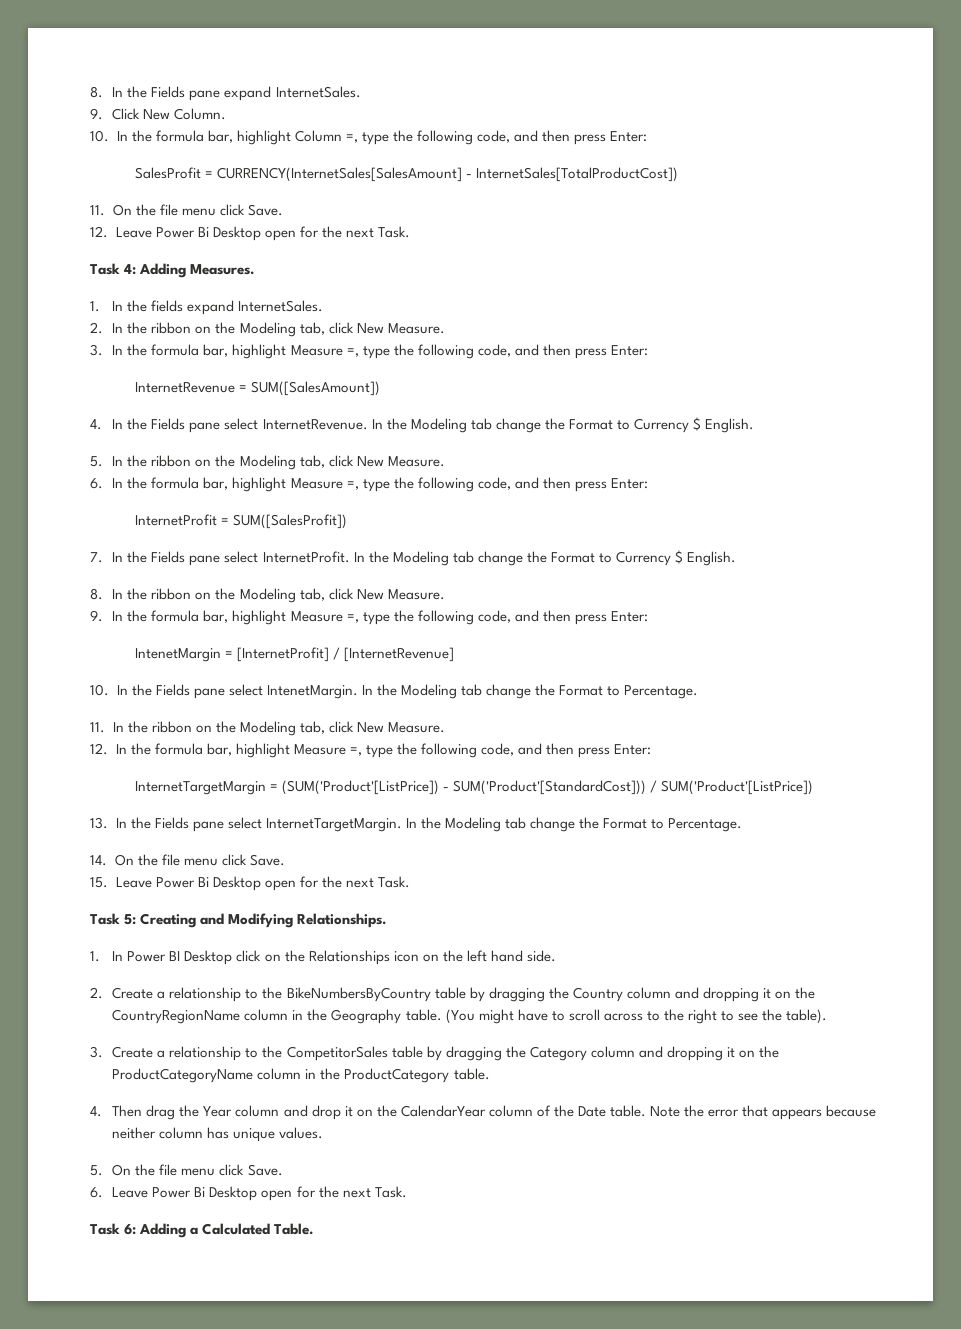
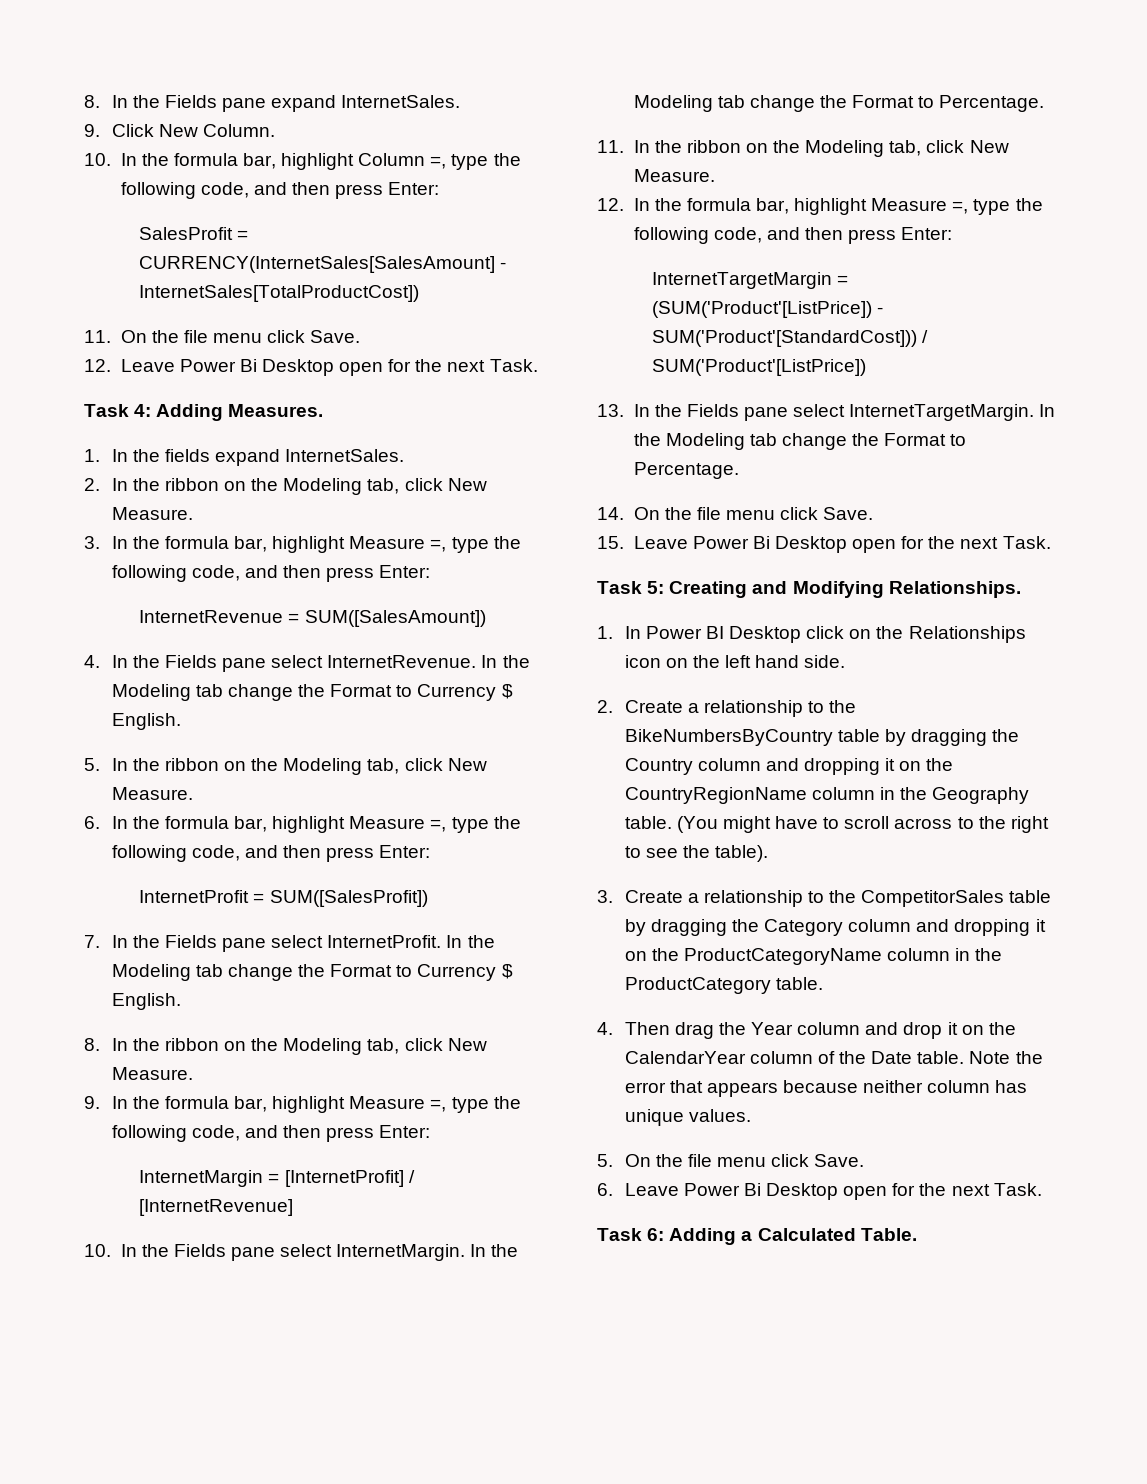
- IntenetMargin = [InternetProfit] / [InternetRevenue]
+ InternetMargin = [InternetProfit] / [InternetRevenue]
- 10. In the Fields pane select IntenetMargin.
+ 10. In the Fields pane select InternetMargin.

